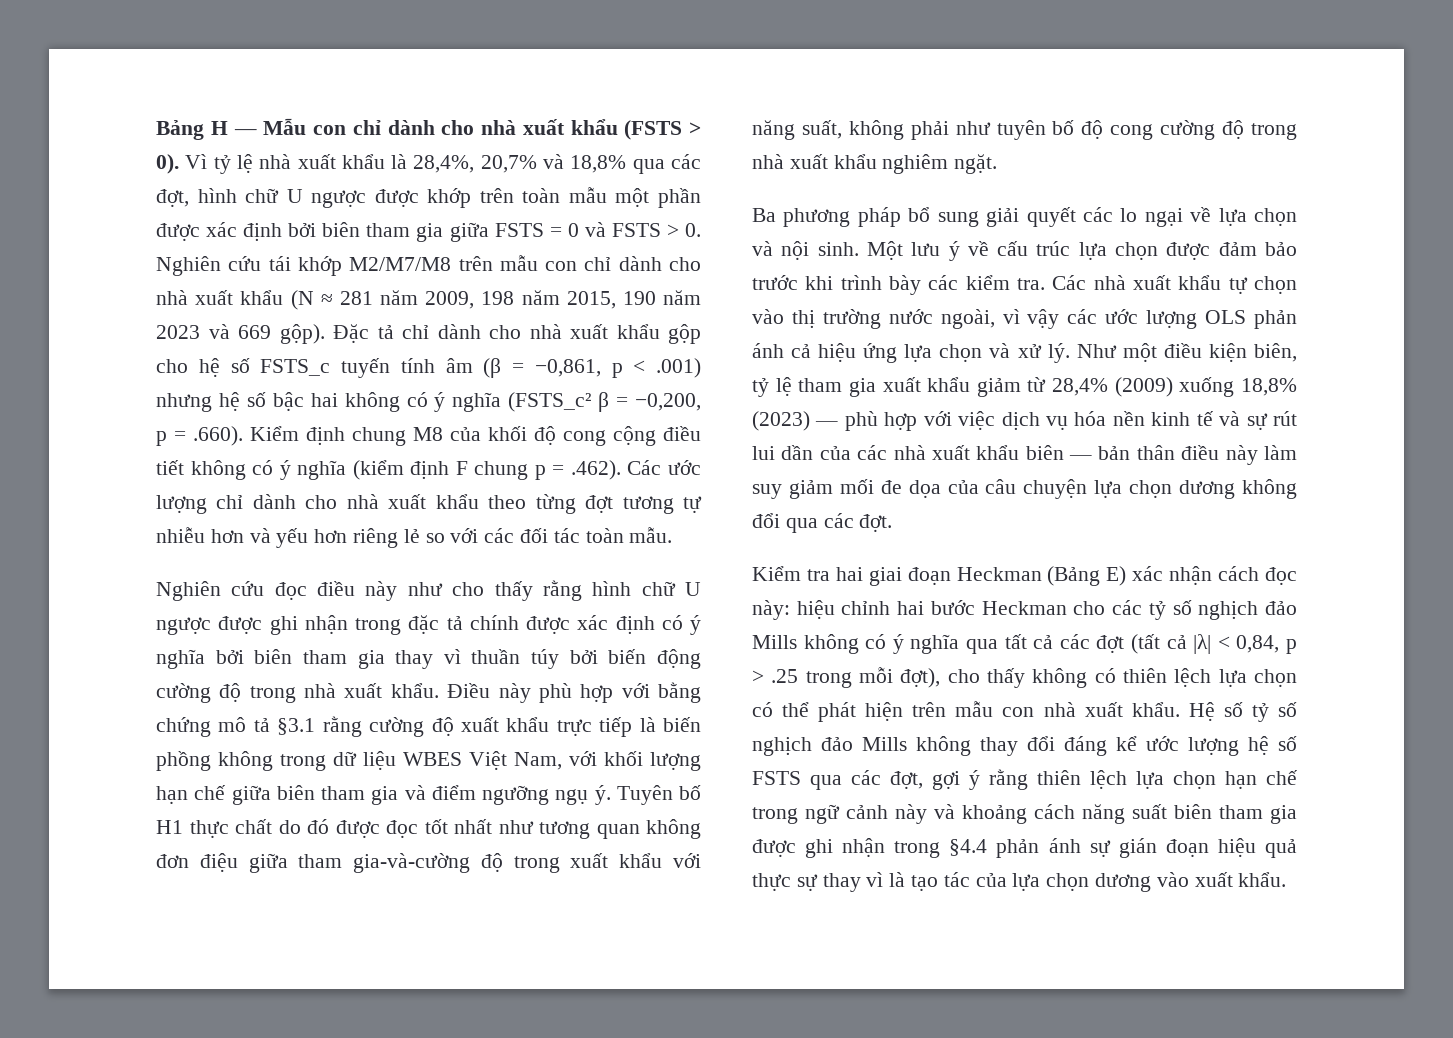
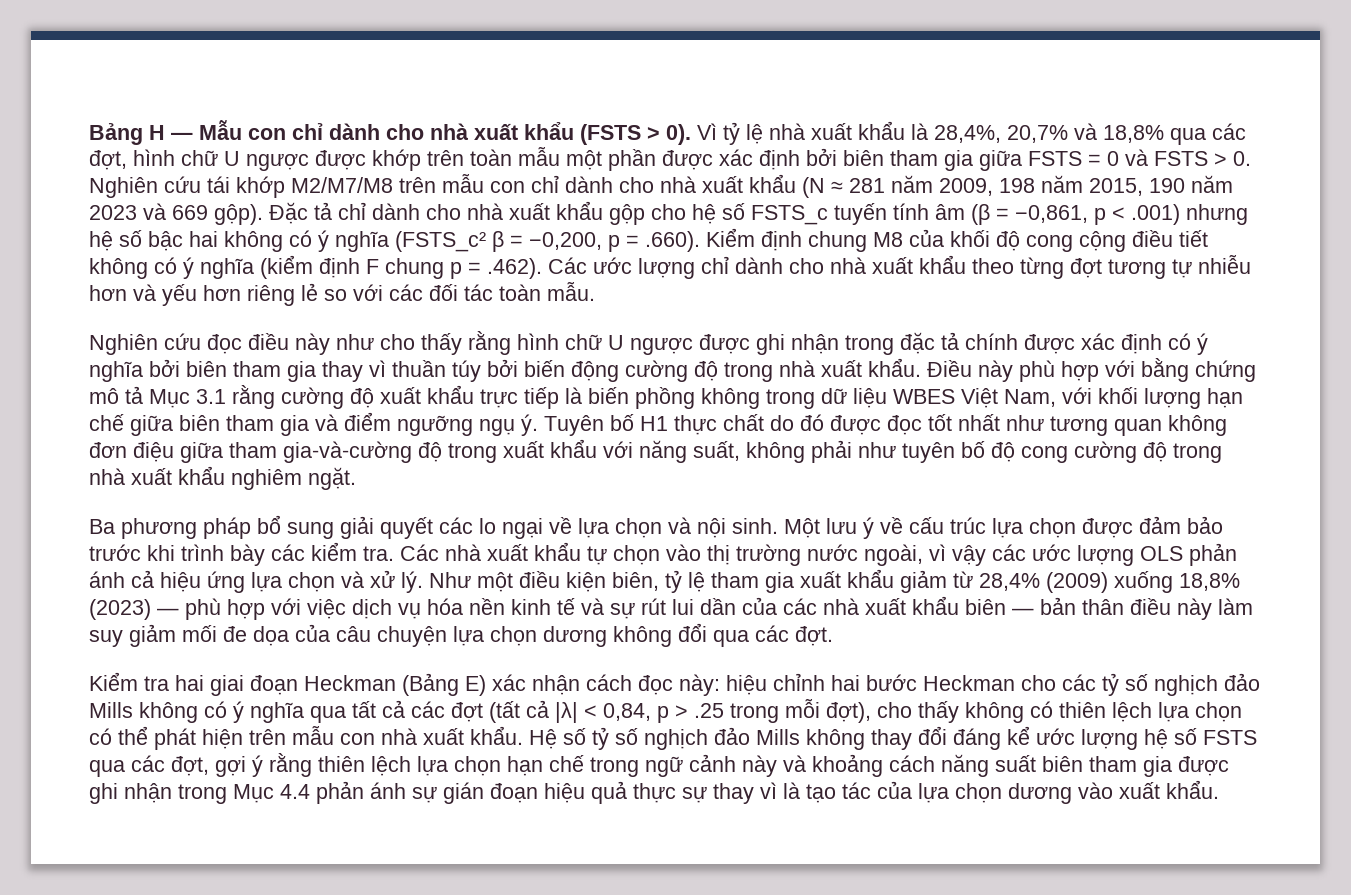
- Điều này phù hợp với bằng chứng mô tả §3.1 rằng cường độ xuất khẩu trực tiếp là biến phồng không trong dữ liệu WBES Việt Nam, với khối lượng hạn chế giữa biên tham gia và điểm ngưỡng ngụ ý.
+ Điều này phù hợp với bằng chứng mô tả Mục 3.1 rằng cường độ xuất khẩu trực tiếp là biến phồng không trong dữ liệu WBES Việt Nam, với khối lượng hạn chế giữa biên tham gia và điểm ngưỡng ngụ ý.
- Hệ số tỷ số nghịch đảo Mills không thay đổi đáng kể ước lượng hệ số FSTS qua các đợt, gợi ý rằng thiên lệch lựa chọn hạn chế trong ngữ cảnh này và khoảng cách năng suất biên tham gia được ghi nhận trong §4.4 phản ánh sự gián đoạn hiệu quả thực sự thay vì là tạo tác của lựa chọn dương vào xuất khẩu.
+ Hệ số tỷ số nghịch đảo Mills không thay đổi đáng kể ước lượng hệ số FSTS qua các đợt, gợi ý rằng thiên lệch lựa chọn hạn chế trong ngữ cảnh này và khoảng cách năng suất biên tham gia được ghi nhận trong Mục 4.4 phản ánh sự gián đoạn hiệu quả thực sự thay vì là tạo tác của lựa chọn dương vào xuất khẩu.

